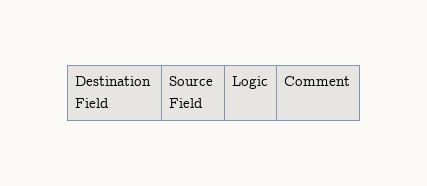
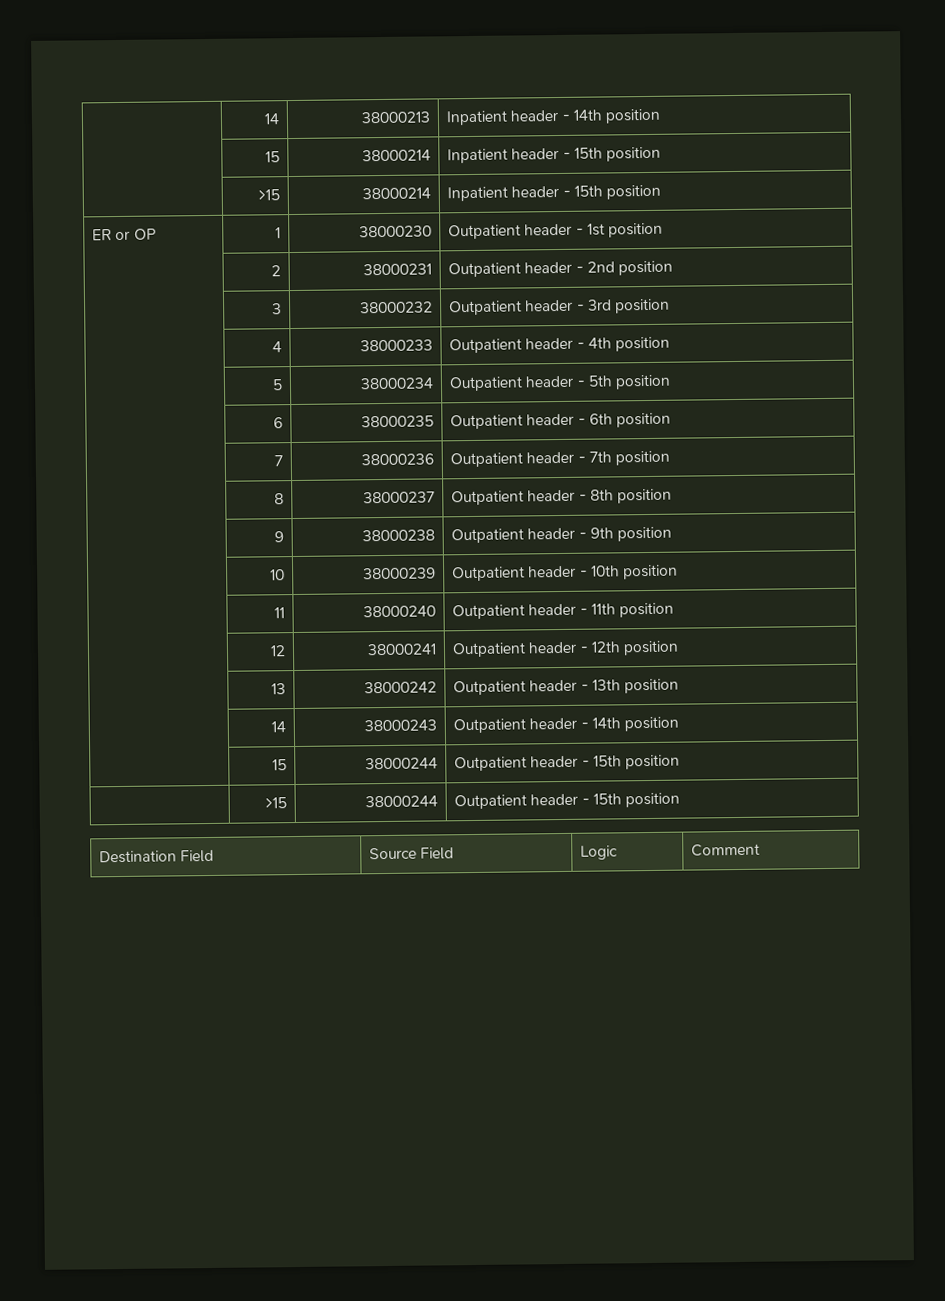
+ | 14 | 38000213 | Inpatient header - 14th position
+ | 15 | 38000214 | Inpatient header - 15th position
+ | >15 | 38000214 | Inpatient header - 15th position
+ ER or OP | 1 | 38000230 | Outpatient header - 1st position
+ | 2 | 38000231 | Outpatient header - 2nd position
+ | 3 | 38000232 | Outpatient header - 3rd position
+ | 4 | 38000233 | Outpatient header - 4th position
+ | 5 | 38000234 | Outpatient header - 5th position
+ | 6 | 38000235 | Outpatient header - 6th position
+ | 7 | 38000236 | Outpatient header - 7th position
+ | 8 | 38000237 | Outpatient header - 8th position
+ | 9 | 38000238 | Outpatient header - 9th position
+ | 10 | 38000239 | Outpatient header - 10th position
+ | 11 | 38000240 | Outpatient header - 11th position
+ | 12 | 38000241 | Outpatient header - 12th position
+ | 13 | 38000242 | Outpatient header - 13th position
+ | 14 | 38000243 | Outpatient header - 14th position
+ | 15 | 38000244 | Outpatient header - 15th position
+ | >15 | 38000244 | Outpatient header - 15th position

